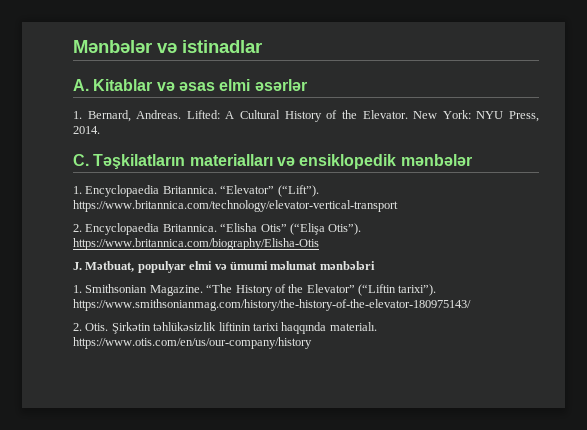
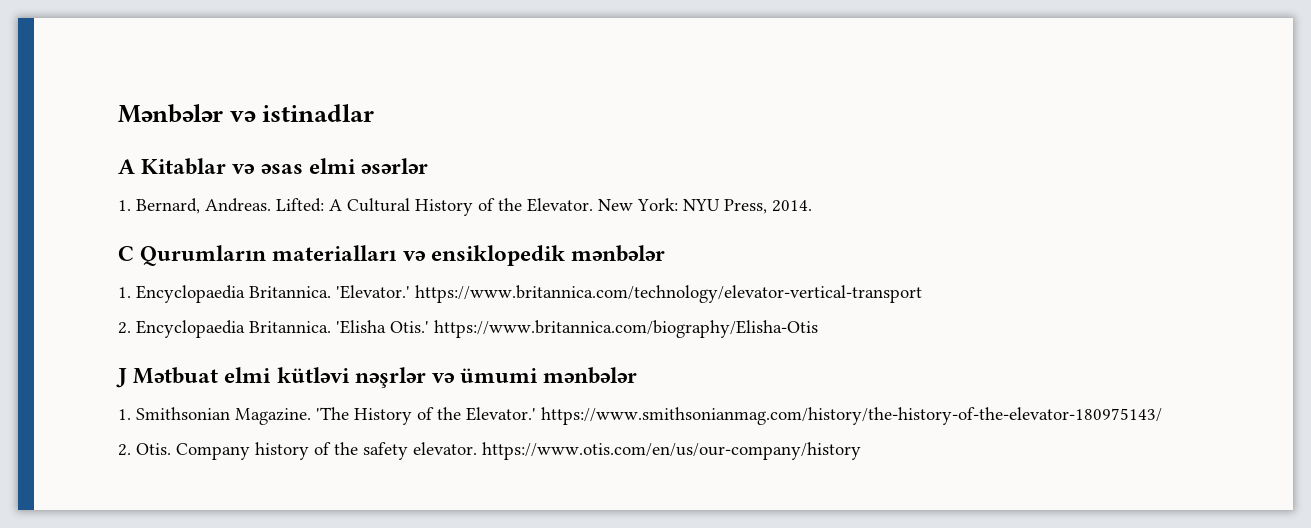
- A. Kitablar və əsas elmi əsərlər
+ A Kitablar və əsas elmi əsərlər
- C. Təşkilatların materialları və ensiklopedik mənbələr
+ C Qurumların materialları və ensiklopedik mənbələr
- “Elevator” (“Lift”). https://www.britannica.com/technology/elevator-vertical-transport
+ 'Elevator.' https://www.britannica.com/technology/elevator-vertical-transport
- “Elisha Otis” (“Elişa Otis”). https://www.britannica.com/biography/Elisha-Otis
- J. Mətbuat, populyar elmi və ümumi məlumat mənbələri
+ 'Elisha Otis.' https://www.britannica.com/biography/Elisha-Otis
+ J Mətbuat elmi kütləvi nəşrlər və ümumi mənbələr
- “The History of the Elevator” (“Liftin tarixi”). https://www.smithsonianmag.com/history/the-history-of-the-elevator-180975143/
+ 'The History of the Elevator.' https://www.smithsonianmag.com/history/the-history-of-the-elevator-180975143/
- Şirkətin təhlükəsizlik liftinin tarixi haqqında materialı. https://www.otis.com/en/us/our-company/history
+ Company history of the safety elevator. https://www.otis.com/en/us/our-company/history

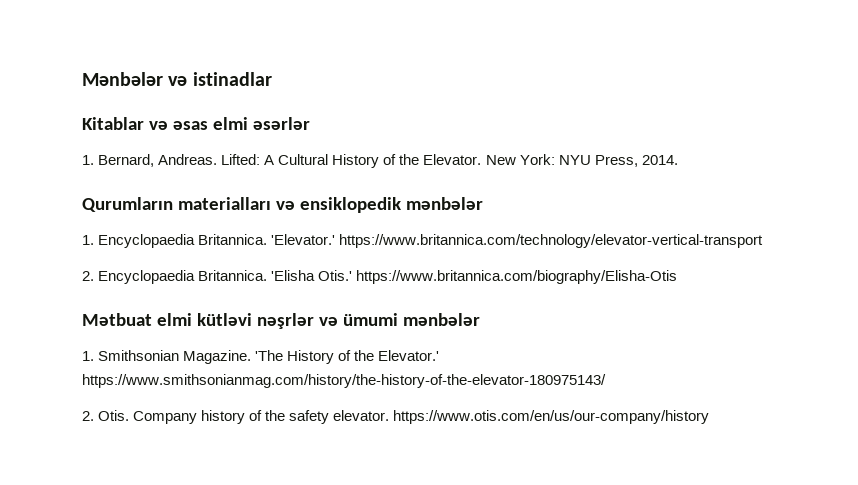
- A Kitablar və əsas elmi əsərlər
+ Kitablar və əsas elmi əsərlər
- C Qurumların materialları və ensiklopedik mənbələr
+ Qurumların materialları və ensiklopedik mənbələr
- J Mətbuat elmi kütləvi nəşrlər və ümumi mənbələr
+ Mətbuat elmi kütləvi nəşrlər və ümumi mənbələr

